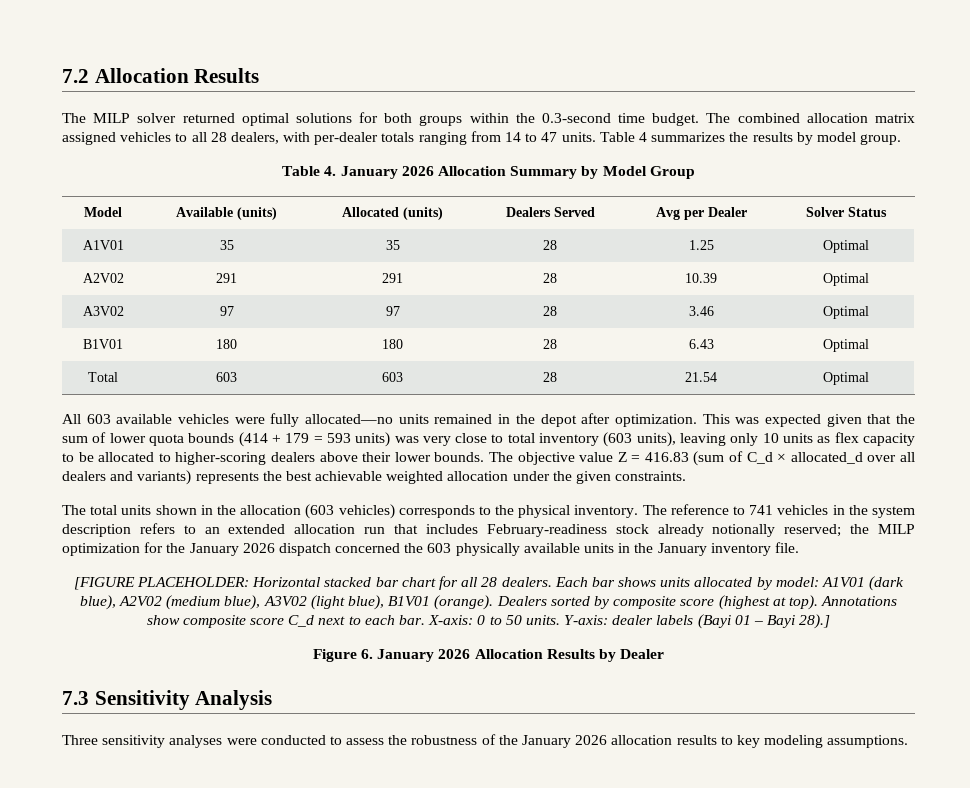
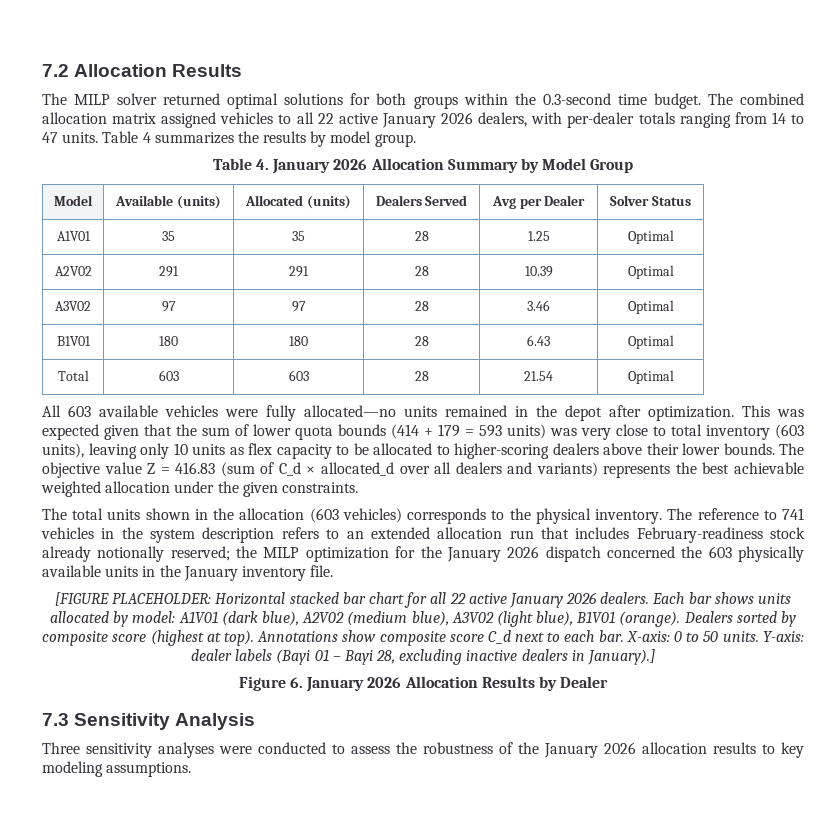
- The combined allocation matrix assigned vehicles to all 28 dealers, with per-dealer totals ranging from 14 to 47 units.
+ The combined allocation matrix assigned vehicles to all 22 active January 2026 dealers, with per-dealer totals ranging from 14 to 47 units.
- [FIGURE PLACEHOLDER: Horizontal stacked bar chart for all 28 dealers.
+ [FIGURE PLACEHOLDER: Horizontal stacked bar chart for all 22 active January 2026 dealers.
- Y-axis: dealer labels (Bayi 01 – Bayi 28).]
+ Y-axis: dealer labels (Bayi 01 – Bayi 28, excluding inactive dealers in January).]

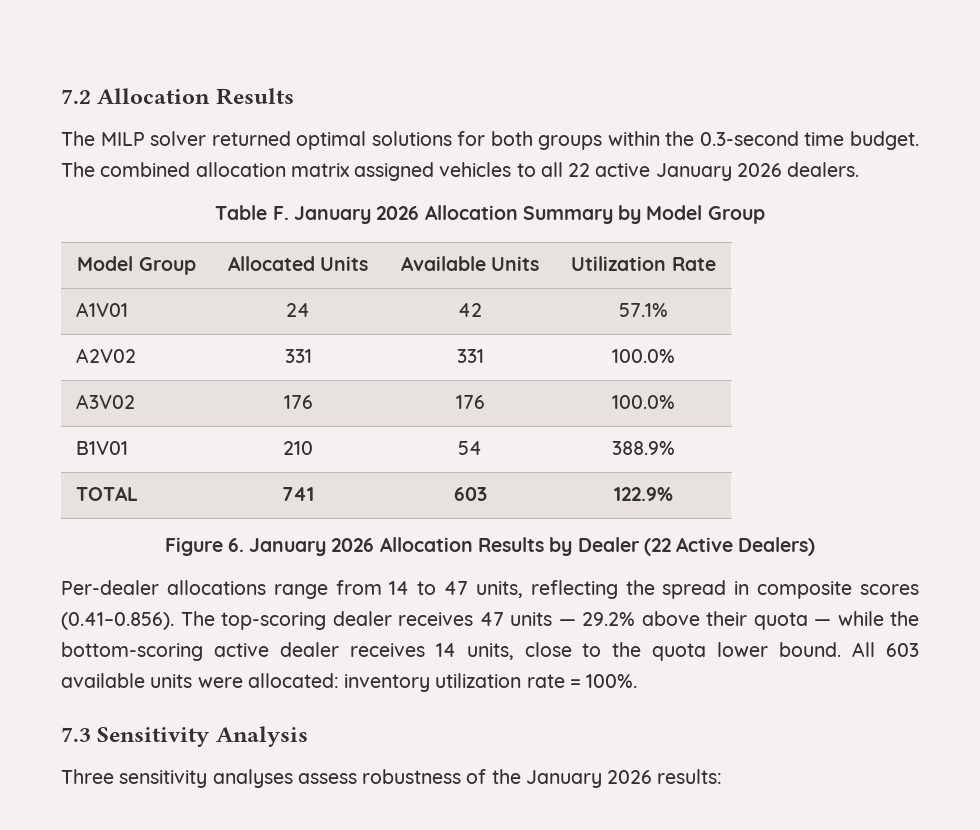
- The combined allocation matrix assigned vehicles to all 22 active January 2026 dealers, with per-dealer totals ranging from 14 to 47 units. Table 4 summarizes the results by model group.
- Table 4. January 2026 Allocation Summary by Model Group
+ The combined allocation matrix assigned vehicles to all 22 active January 2026 dealers.
+ Table F. January 2026 Allocation Summary by Model Group
- Model | Available (units) | Allocated (units) | Dealers Served | Avg per Dealer | Solver Status
- A1V01 | 35 | 35 | 28 | 1.25 | Optimal
- A2V02 | 291 | 291 | 28 | 10.39 | Optimal
- A3V02 | 97 | 97 | 28 | 3.46 | Optimal
- B1V01 | 180 | 180 | 28 | 6.43 | Optimal
- Total | 603 | 603 | 28 | 21.54 | Optimal
- All 603 available vehicles were fully allocated—no units remained in the depot after optimization. This was expected given that the sum of lower quota bounds (414 + 179 = 593 units) was very close to total inventory (603 units), leaving only 10 units as flex capacity to be allocated to higher-scoring dealers above their lower bounds. The objective value Z = 416.83 (sum of C_d × allocated_d over all dealers and variants) represents the best achievable weighted allocation under the given constraints.
- The total units shown in the allocation (603 vehicles) corresponds to the physical inventory. The reference to 741 vehicles in the system description refers to an extended allocation run that includes February-readiness stock already notionally reserved; the MILP optimization for the January 2026 dispatch concerned the 603 physically available units in the January inventory file.
- [FIGURE PLACEHOLDER: Horizontal stacked bar chart for all 22 active January 2026 dealers. Each bar shows units allocated by model: A1V01 (dark blue), A2V02 (medium blue), A3V02 (light blue), B1V01 (orange). Dealers sorted by composite score (highest at top). Annotations show composite score C_d next to each bar. X-axis: 0 to 50 units. Y-axis: dealer labels (Bayi 01 – Bayi 28, excluding inactive dealers in January).]
+ Model Group | Allocated Units | Available Units | Utilization Rate
+ A1V01 | 24 | 42 | 57.1%
+ A2V02 | 331 | 331 | 100.0%
+ A3V02 | 176 | 176 | 100.0%
+ B1V01 | 210 | 54 | 388.9%
+ TOTAL | 741 | 603 | 122.9%
- Figure 6. January 2026 Allocation Results by Dealer
+ Figure 6. January 2026 Allocation Results by Dealer (22 Active Dealers)
+ Per-dealer allocations range from 14 to 47 units, reflecting the spread in composite scores (0.41–0.856). The top-scoring dealer receives 47 units — 29.2% above their quota — while the bottom-scoring active dealer receives 14 units, close to the quota lower bound. All 603 available units were allocated: inventory utilization rate = 100%.
- Three sensitivity analyses were conducted to assess the robustness of the January 2026 allocation results to key modeling assumptions.
+ Three sensitivity analyses assess robustness of the January 2026 results:

